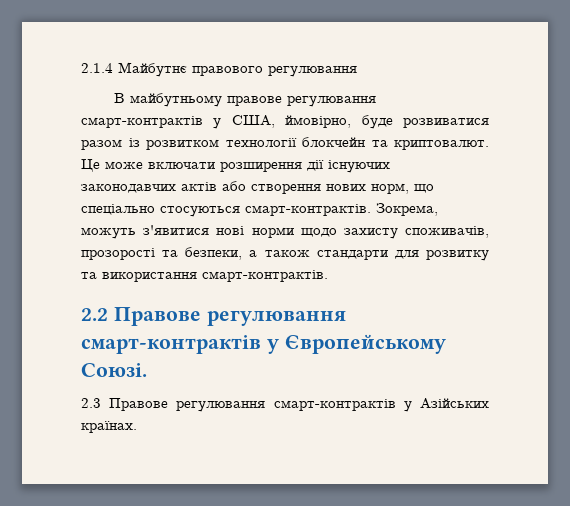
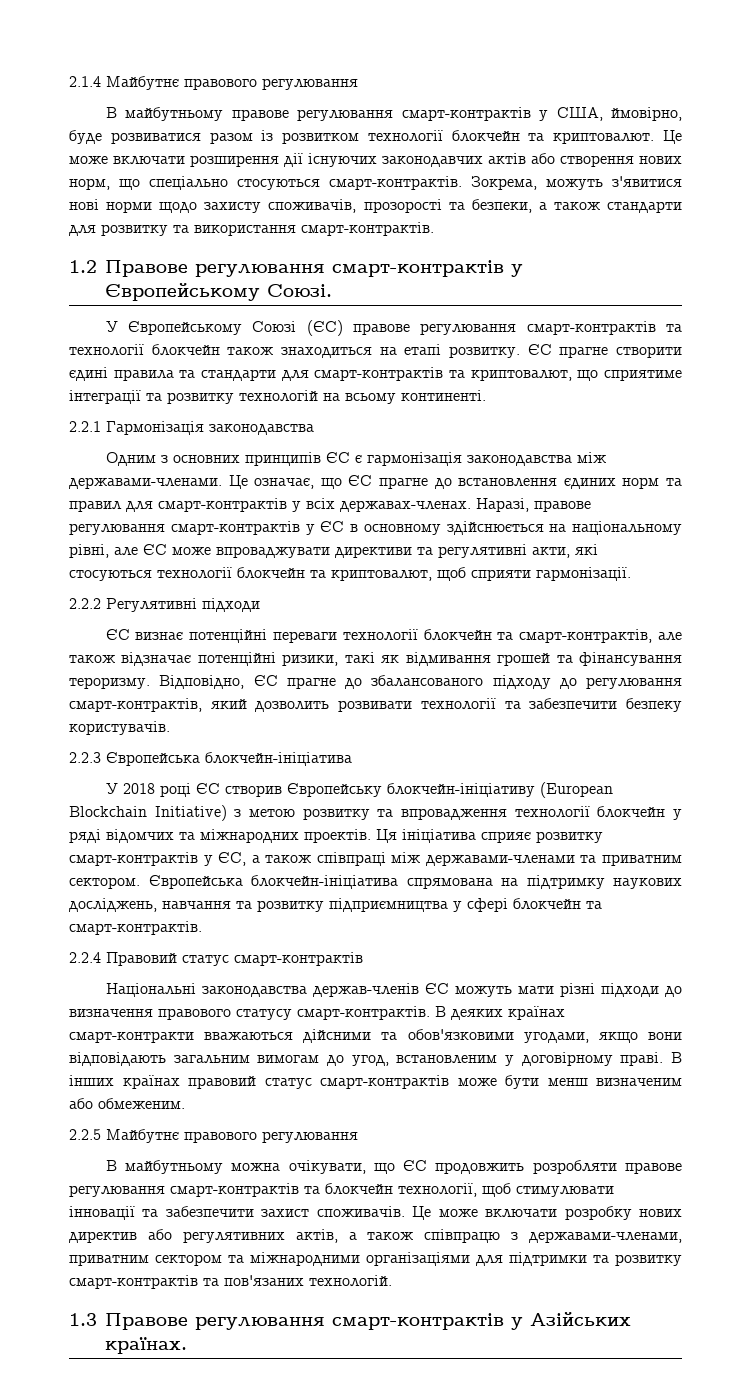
- 2.2 Правове регулювання смарт-контрактів у Європейському Союзі.
+ 1.2 Правове регулювання смарт-контрактів у Європейському Союзі.
- 2.3 Правове регулювання смарт-контрактів у Азійських країнах.
+ У Європейському Союзі (ЄС) правове регулювання смарт-контрактів та технології блокчейн також знаходиться на етапі розвитку. ЄС прагне створити єдині правила та стандарти для смарт-контрактів та криптовалют, що сприятиме інтеграції та розвитку технологій на всьому континенті.
+ 2.2.1 Гармонізація законодавства
+ Одним з основних принципів ЄС є гармонізація законодавства між державами-членами. Це означає, що ЄС прагне до встановлення єдиних норм та правил для смарт-контрактів у всіх державах-членах. Наразі, правове регулювання смарт-контрактів у ЄС в основному здійснюється на національному рівні, але ЄС може впроваджувати директиви та регулятивні акти, які стосуються технології блокчейн та криптовалют, щоб сприяти гармонізації.
+ 2.2.2 Регулятивні підходи
+ ЄС визнає потенційні переваги технології блокчейн та смарт-контрактів, але також відзначає потенційні ризики, такі як відмивання грошей та фінансування тероризму. Відповідно, ЄС прагне до збалансованого підходу до регулювання смарт-контрактів, який дозволить розвивати технології та забезпечити безпеку користувачів.
+ 2.2.3 Європейська блокчейн-ініціатива
+ У 2018 році ЄС створив Європейську блокчейн-ініціативу (European Blockchain Initiative) з метою розвитку та впровадження технології блокчейн у ряді відомчих та міжнародних проектів. Ця ініціатива сприяє розвитку смарт-контрактів у ЄС, а також співпраці між державами-членами та приватним сектором. Європейська блокчейн-ініціатива спрямована на підтримку наукових досліджень, навчання та розвитку підприємництва у сфері блокчейн та смарт-контрактів.
+ 2.2.4 Правовий статус смарт-контрактів
+ Національні законодавства держав-членів ЄС можуть мати різні підходи до визначення правового статусу смарт-контрактів. В деяких країнах смарт-контракти вважаються дійсними та обов'язковими угодами, якщо вони відповідають загальним вимогам до угод, встановленим у договірному праві. В інших країнах правовий статус смарт-контрактів може бути менш визначеним або обмеженим.
+ 2.2.5 Майбутнє правового регулювання
+ В майбутньому можна очікувати, що ЄС продовжить розробляти правове регулювання смарт-контрактів та блокчейн технології, щоб стимулювати інновації та забезпечити захист споживачів. Це може включати розробку нових директив або регулятивних актів, а також співпрацю з державами-членами, приватним сектором та міжнародними організаціями для підтримки та розвитку смарт-контрактів та пов'язаних технологій.
+ 1.3 Правове регулювання смарт-контрактів у Азійських країнах.

